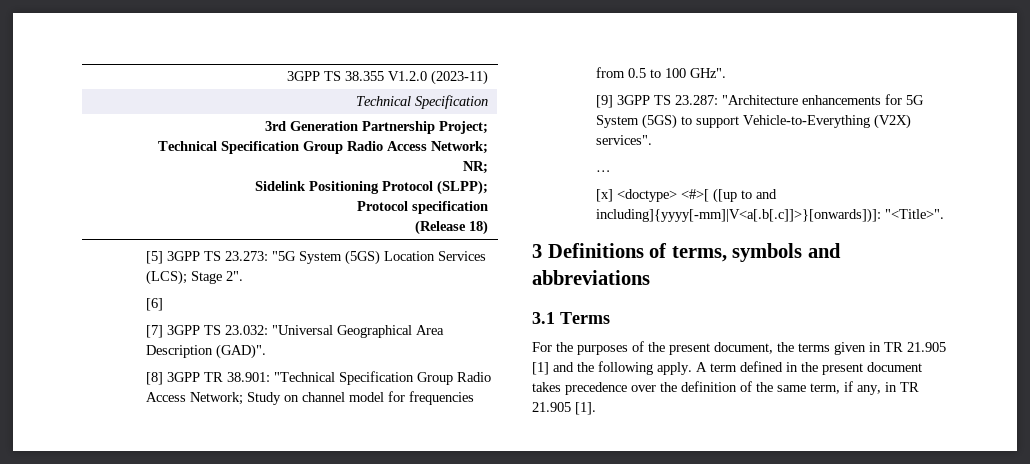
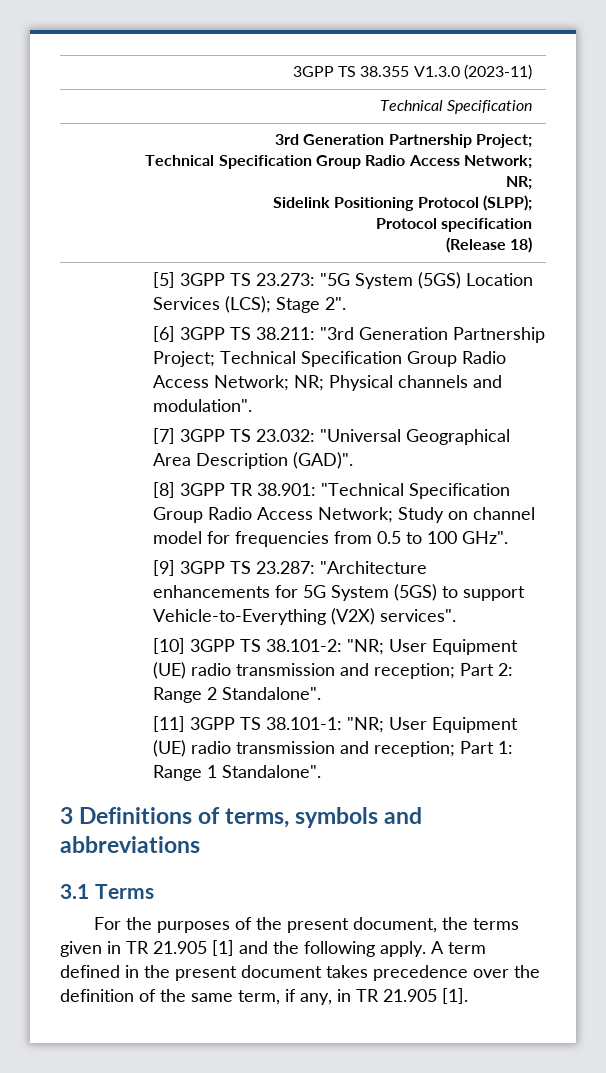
- 3GPP TS 38.355 V1.2.0 (2023-11)
+ 3GPP TS 38.355 V1.3.0 (2023-11)
- [6]
+ [6] 3GPP TS 38.211: "3rd Generation Partnership Project; Technical Specification Group Radio Access Network; NR; Physical channels and modulation".
- …
- [x] <doctype> <#>[ ([up to and including]{yyyy[-mm]|V<a[.b[.c]]>}[onwards])]: "<Title>".
+ [10] 3GPP TS 38.101-2: "NR; User Equipment (UE) radio transmission and reception; Part 2: Range 2 Standalone".
+ [11] 3GPP TS 38.101-1: "NR; User Equipment (UE) radio transmission and reception; Part 1: Range 1 Standalone".

